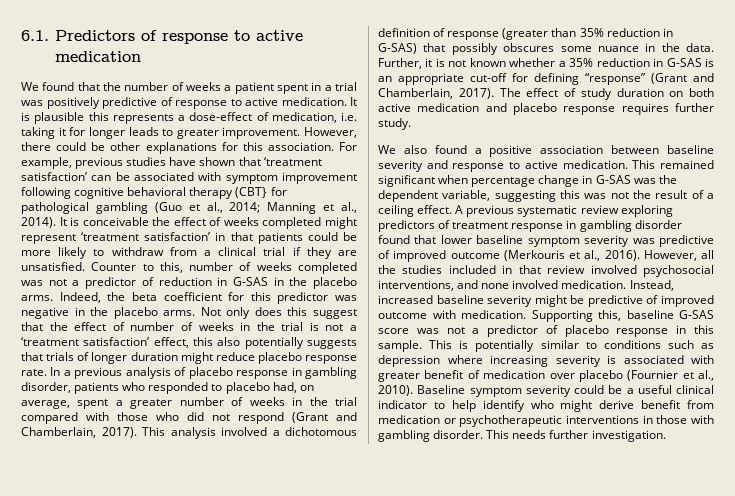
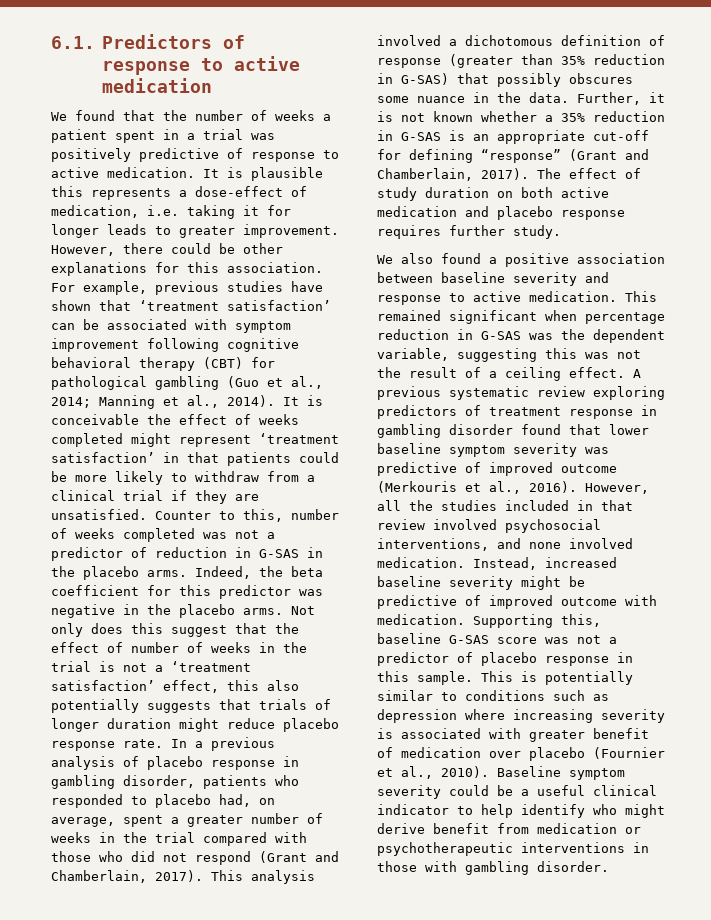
- For example, previous studies have shown that ‘treatment satisfaction’ can be associated with symptom improvement following cognitive behavioral therapy (CBT} for pathological gambling (Guo et al., 2014; Manning et al., 2014).
+ For example, previous studies have shown that ‘treatment satisfaction’ can be associated with symptom improvement following cognitive behavioral therapy (CBT) for pathological gambling (Guo et al., 2014; Manning et al., 2014).
- This remained significant when percentage change in G-SAS was the dependent variable, suggesting this was not the result of a ceiling effect.
+ This remained significant when percentage reduction in G-SAS was the dependent variable, suggesting this was not the result of a ceiling effect.
- This needs further investigation.

